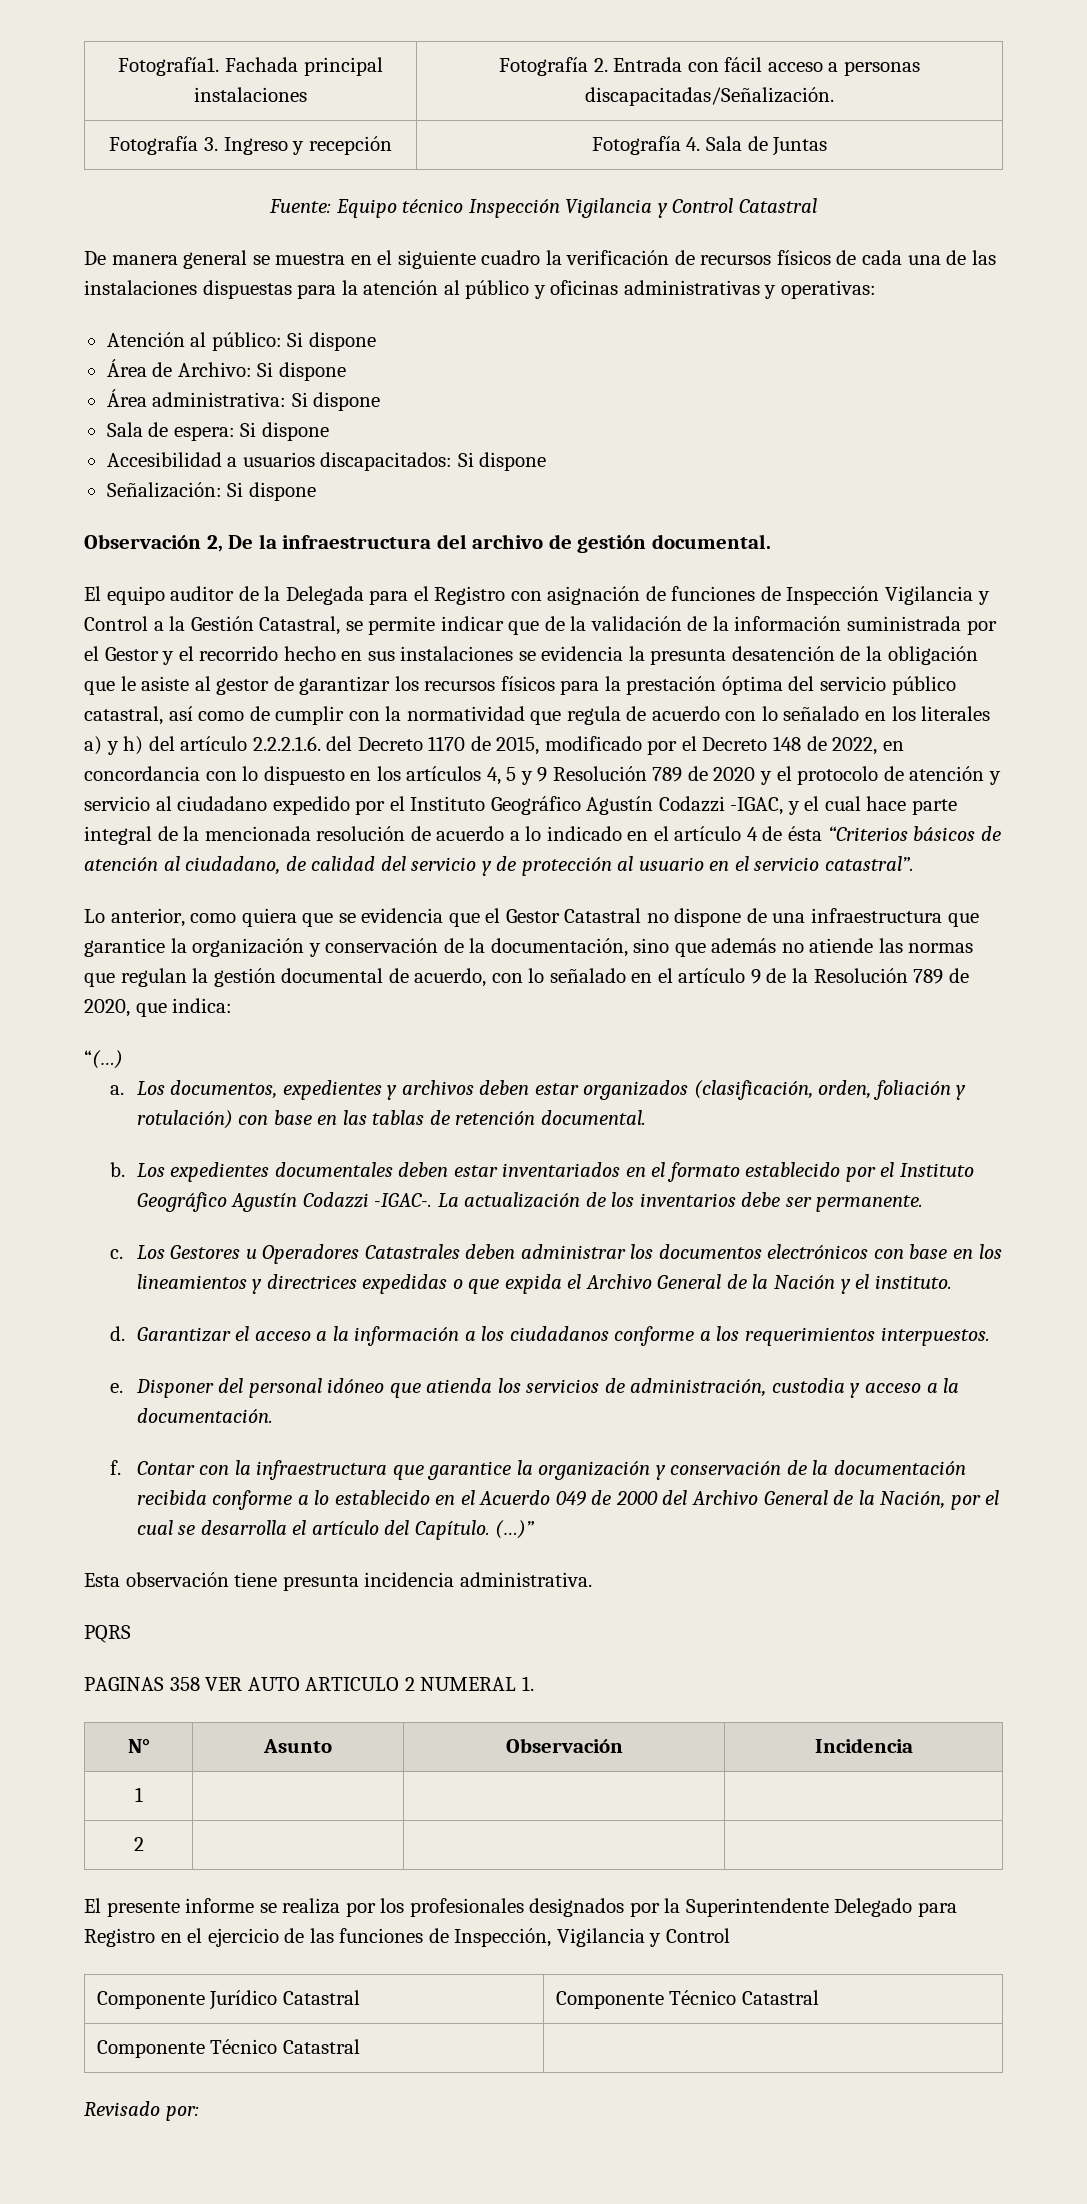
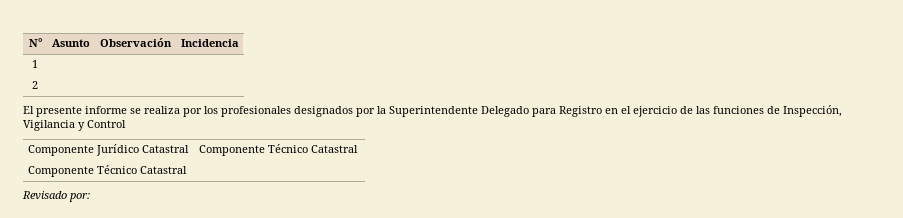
- Fotografía1. Fachada principal instalaciones | Fotografía 2. Entrada con fácil acceso a personas discapacitadas/Señalización.
- Fotografía 3. Ingreso y recepción | Fotografía 4. Sala de Juntas
- Fuente: Equipo técnico Inspección Vigilancia y Control Catastral
- De manera general se muestra en el siguiente cuadro la verificación de recursos físicos de cada una de las instalaciones dispuestas para la atención al público y oficinas administrativas y operativas:
- Atención al público: Si dispone
- Área de Archivo: Si dispone
- Área administrativa: Si dispone
- Sala de espera: Si dispone
- Accesibilidad a usuarios discapacitados: Si dispone
- Señalización: Si dispone
- Observación 2, De la infraestructura del archivo de gestión documental.
- El equipo auditor de la Delegada para el Registro con asignación de funciones de Inspección Vigilancia y Control a la Gestión Catastral, se permite indicar que de la validación de la información suministrada por el Gestor y el recorrido hecho en sus instalaciones se evidencia la presunta desatención de la obligación que le asiste al gestor de garantizar los recursos físicos para la prestación óptima del servicio público catastral, así como de cumplir con la normatividad que regula de acuerdo con lo señalado en los literales a) y h) del artículo 2.2.2.1.6. del Decreto 1170 de 2015, modificado por el Decreto 148 de 2022, en concordancia con lo dispuesto en los artículos 4, 5 y 9 Resolución 789 de 2020 y el protocolo de atención y servicio al ciudadano expedido por el Instituto Geográfico Agustín Codazzi -IGAC, y el cual hace parte integral de la mencionada resolución de acuerdo a lo indicado en el artículo 4 de ésta “Criterios básicos de atención al ciudadano, de calidad del servicio y de protección al usuario en el servicio catastral”.
- Lo anterior, como quiera que se evidencia que el Gestor Catastral no dispone de una infraestructura que garantice la organización y conservación de la documentación, sino que además no atiende las normas que regulan la gestión documental de acuerdo, con lo señalado en el artículo 9 de la Resolución 789 de 2020, que indica:
- “(…)
- a. Los documentos, expedientes y archivos deben estar organizados (clasificación, orden, foliación y rotulación) con base en las tablas de retención documental.
- b. Los expedientes documentales deben estar inventariados en el formato establecido por el Instituto Geográfico Agustín Codazzi -IGAC-. La actualización de los inventarios debe ser permanente.
- c. Los Gestores u Operadores Catastrales deben administrar los documentos electrónicos con base en los lineamientos y directrices expedidas o que expida el Archivo General de la Nación y el instituto.
- d. Garantizar el acceso a la información a los ciudadanos conforme a los requerimientos interpuestos.
- e. Disponer del personal idóneo que atienda los servicios de administración, custodia y acceso a la documentación.
- f. Contar con la infraestructura que garantice la organización y conservación de la documentación recibida conforme a lo establecido en el Acuerdo 049 de 2000 del Archivo General de la Nación, por el cual se desarrolla el artículo del Capítulo. (…)”
- Esta observación tiene presunta incidencia administrativa.
- PQRS
- PAGINAS 358 VER AUTO ARTICULO 2 NUMERAL 1.

